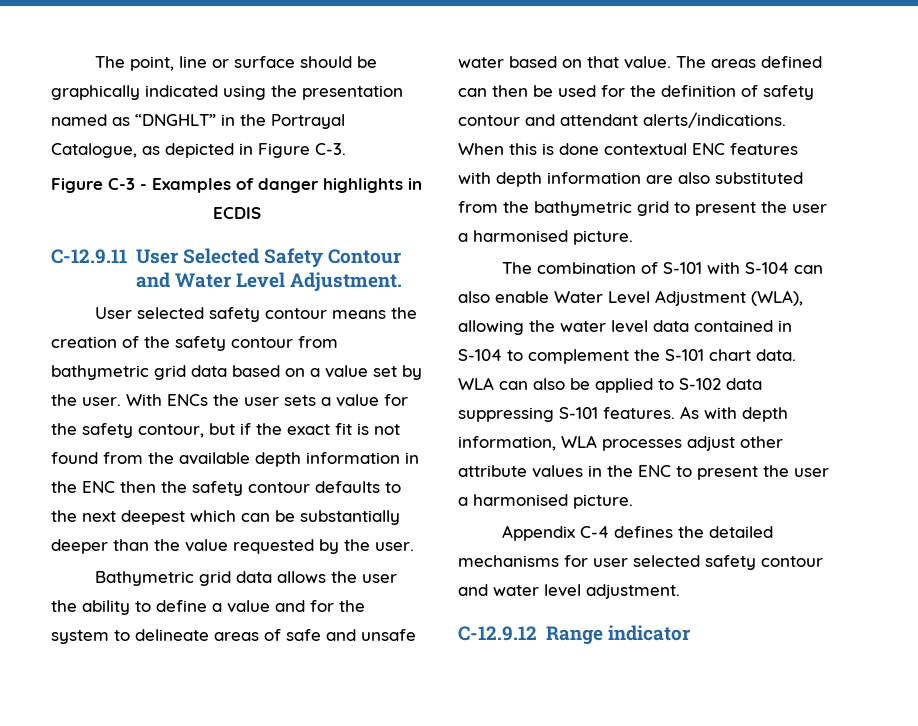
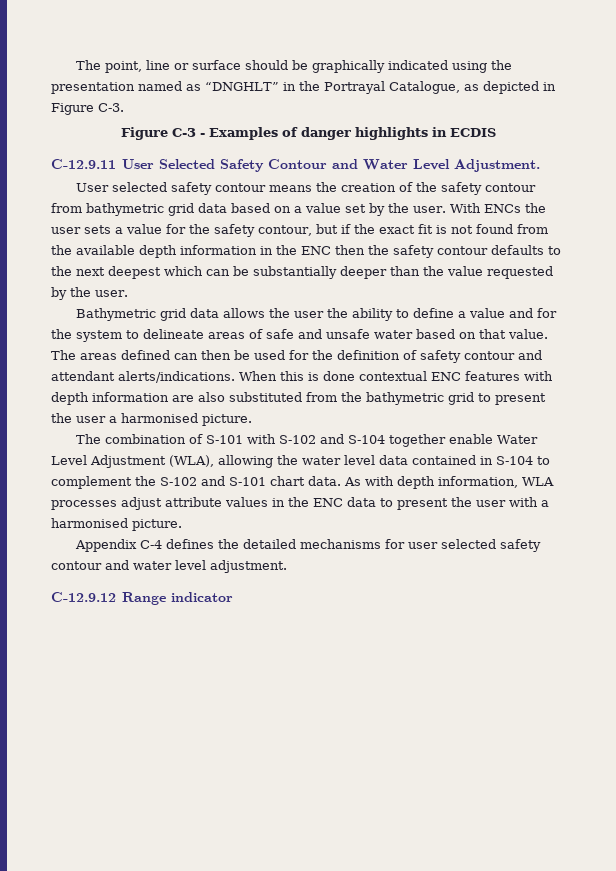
- The combination of S-101 with S-104 can also enable Water Level Adjustment (WLA), allowing the water level data contained in S-104 to complement the S-101 chart data.
+ The combination of S-101 with S-102 and S-104 together enable Water Level Adjustment (WLA), allowing the water level data contained in S-104 to complement the S-102 and S-101 chart data.
- WLA can also be applied to S-102 data suppressing S-101 features.
- As with depth information, WLA processes adjust other attribute values in the ENC to present the user a harmonised picture.
+ As with depth information, WLA processes adjust attribute values in the ENC data to present the user with a harmonised picture.

